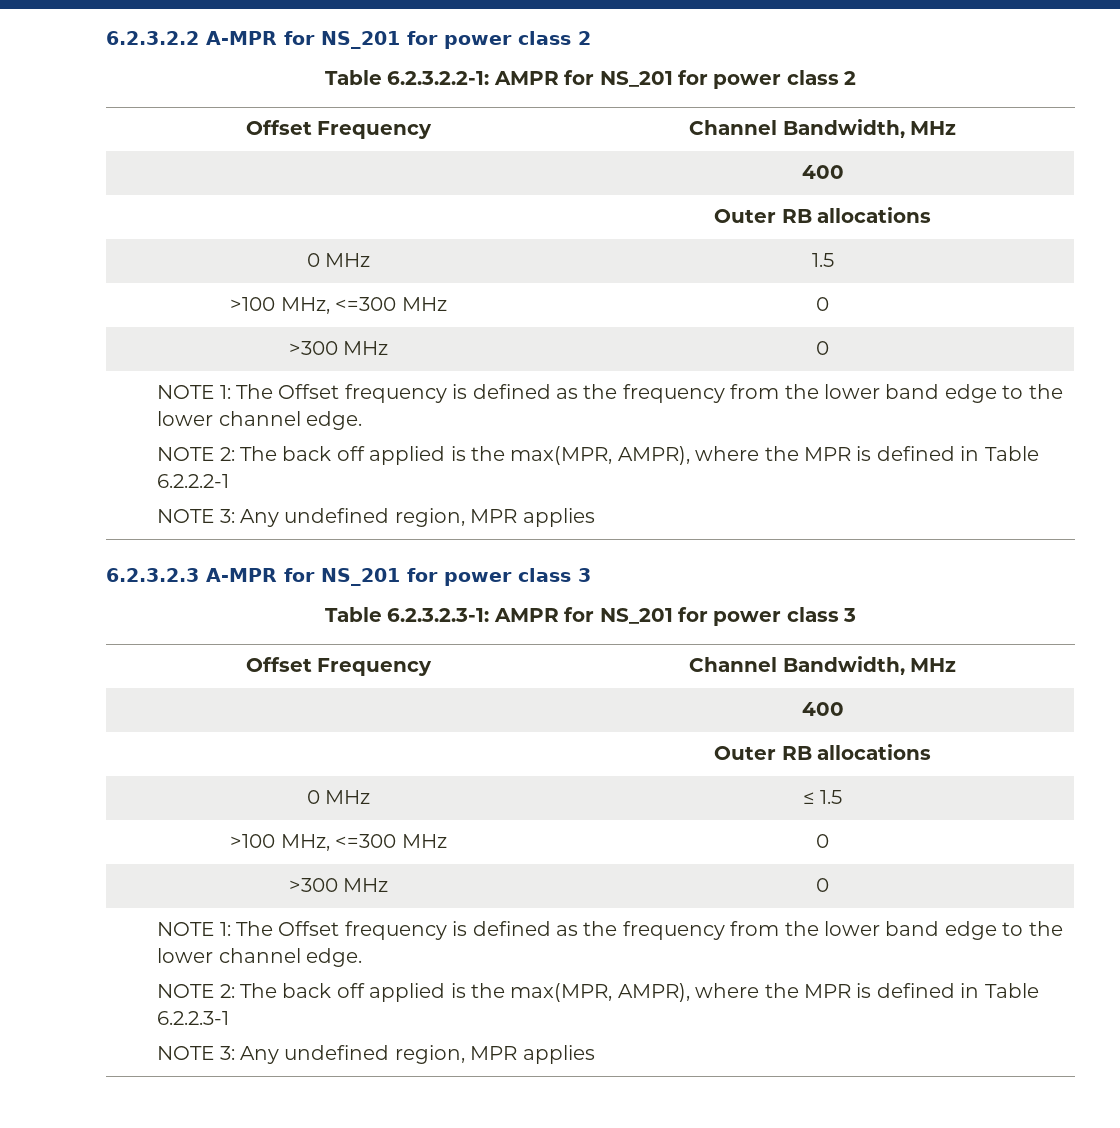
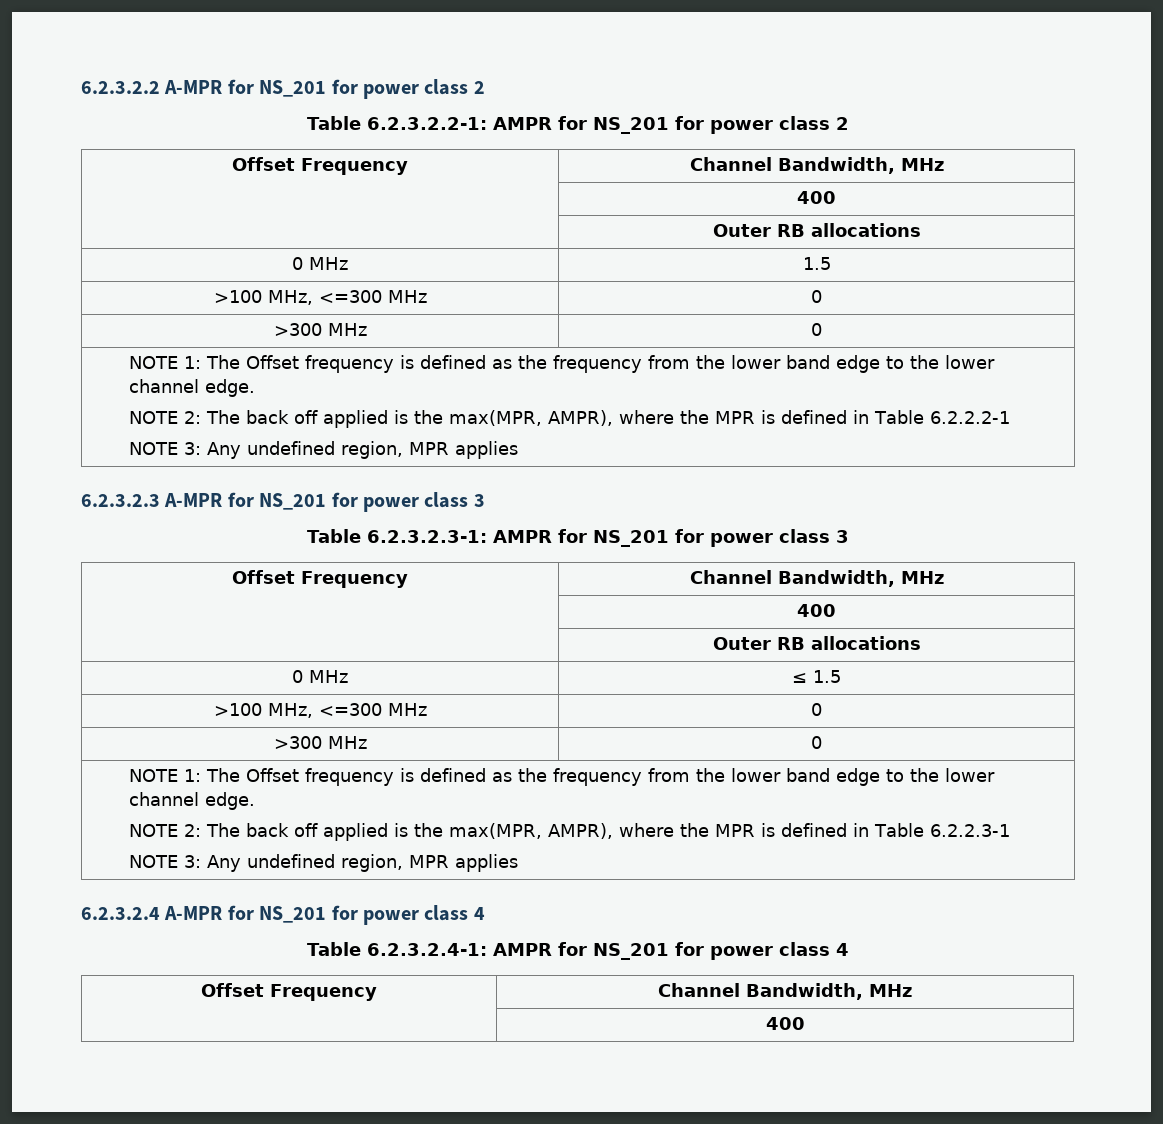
+ 6.2.3.2.4 A-MPR for NS_201 for power class 4
+ Table 6.2.3.2.4-1: AMPR for NS_201 for power class 4
+ Offset Frequency | Channel Bandwidth, MHz
+ | 400

